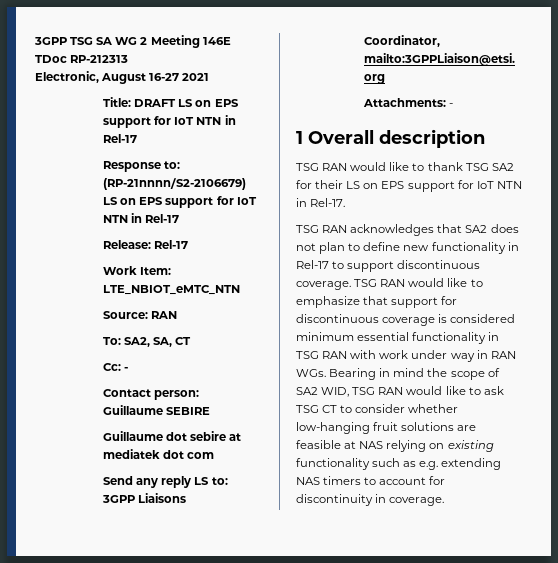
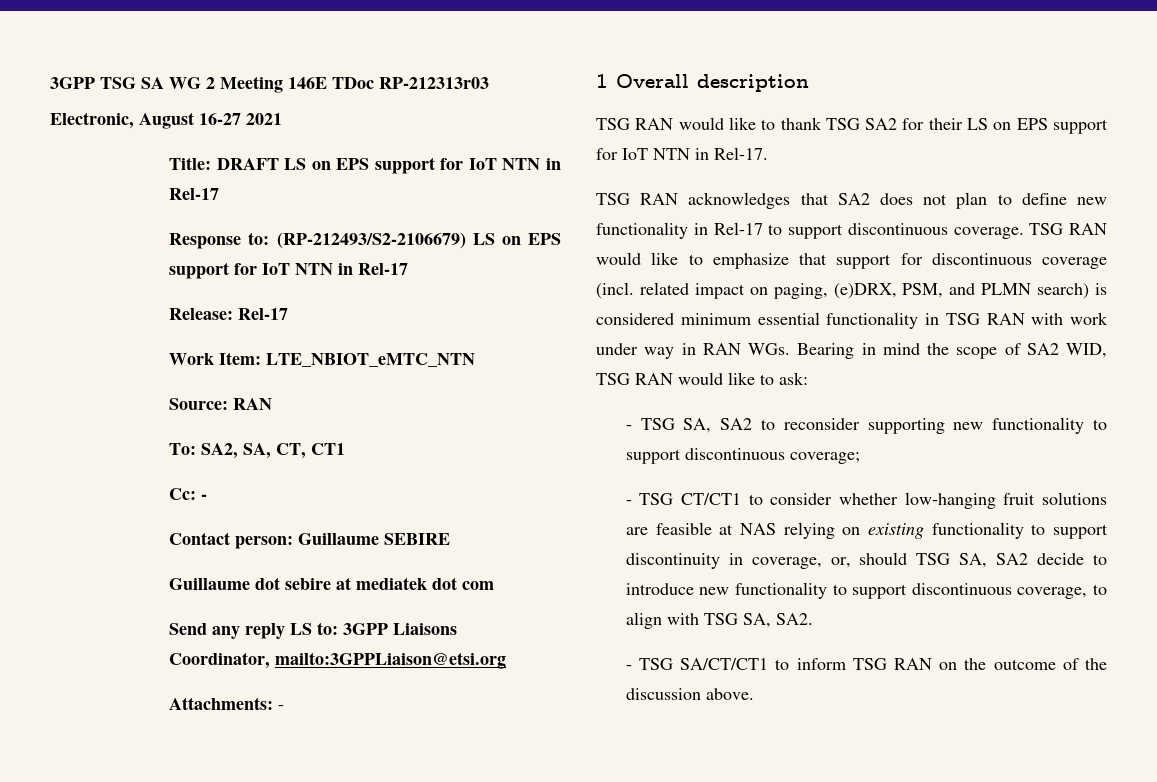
- 3GPP TSG SA WG 2 Meeting 146E TDoc RP-212313
+ 3GPP TSG SA WG 2 Meeting 146E TDoc RP-212313r03
- Response to: (RP-21nnnn/S2-2106679) LS on EPS support for IoT NTN in Rel-17
+ Response to: (RP-212493/S2-2106679) LS on EPS support for IoT NTN in Rel-17
- To: SA2, SA, CT
+ To: SA2, SA, CT, CT1
- TSG RAN would like to emphasize that support for discontinuous coverage is considered minimum essential functionality in TSG RAN with work under way in RAN WGs. Bearing in mind the scope of SA2 WID, TSG RAN would like to ask TSG CT to consider whether low-hanging fruit solutions are feasible at NAS relying on existing functionality such as e.g. extending NAS timers to account for discontinuity in coverage.
+ TSG RAN would like to emphasize that support for discontinuous coverage (incl. related impact on paging, (e)DRX, PSM, and PLMN search) is considered minimum essential functionality in TSG RAN with work under way in RAN WGs. Bearing in mind the scope of SA2 WID, TSG RAN would like to ask:
+ - TSG SA, SA2 to reconsider supporting new functionality to support discontinuous coverage;
+ - TSG CT/CT1 to consider whether low-hanging fruit solutions are feasible at NAS relying on existing functionality to support discontinuity in coverage, or, should TSG SA, SA2 decide to introduce new functionality to support discontinuous coverage, to align with TSG SA, SA2.
+ - TSG SA/CT/CT1 to inform TSG RAN on the outcome of the discussion above.

